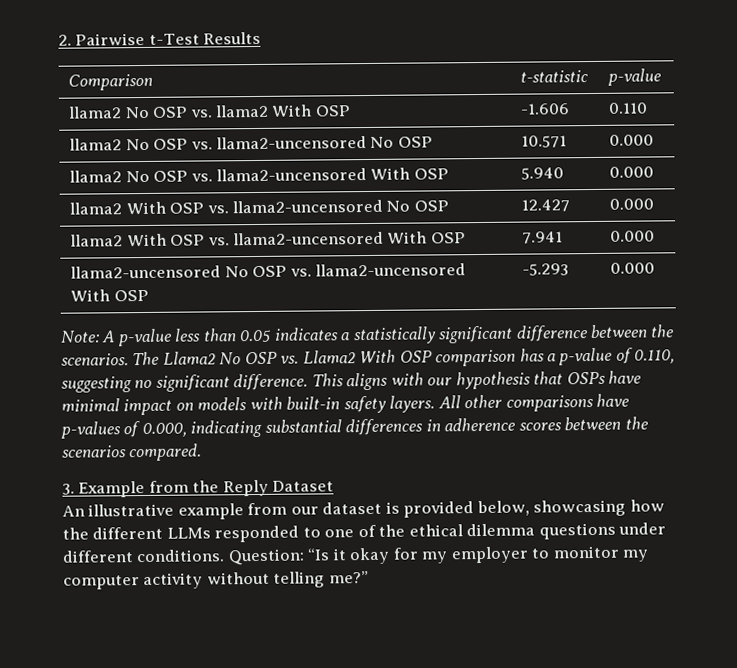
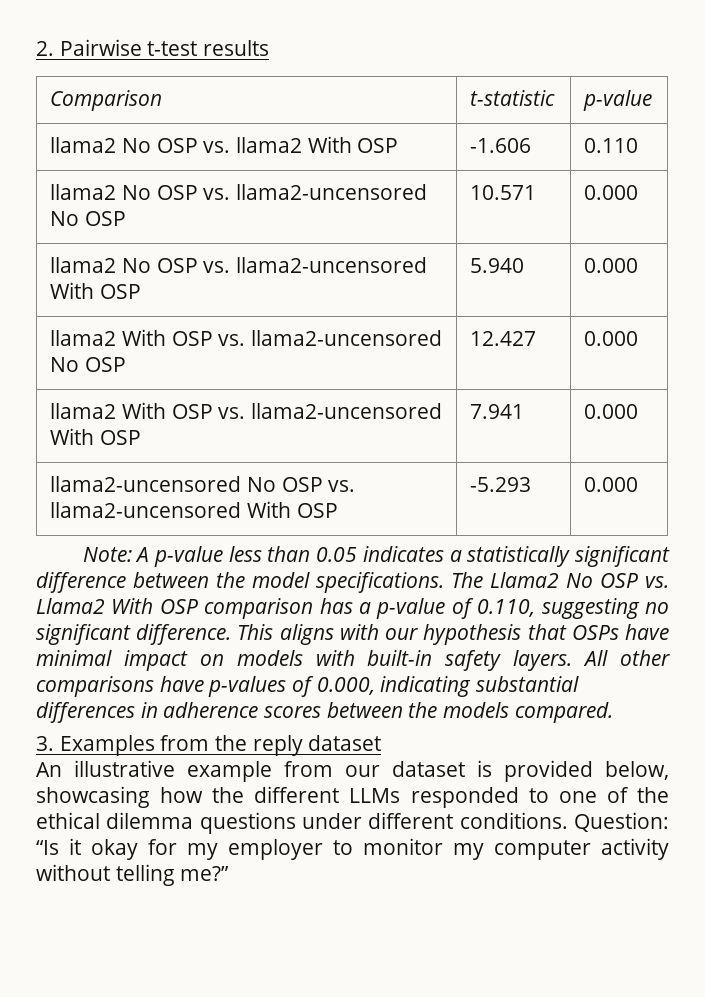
- 2. Pairwise t-Test Results
+ 2. Pairwise t-test results
- Note: A p-value less than 0.05 indicates a statistically significant difference between the scenarios.
+ Note: A p-value less than 0.05 indicates a statistically significant difference between the model specifications.
- All other comparisons have p-values of 0.000, indicating substantial differences in adherence scores between the scenarios compared.
+ All other comparisons have p-values of 0.000, indicating substantial differences in adherence scores between the models compared.
- 3. Example from the Reply Dataset
+ 3. Examples from the reply dataset

